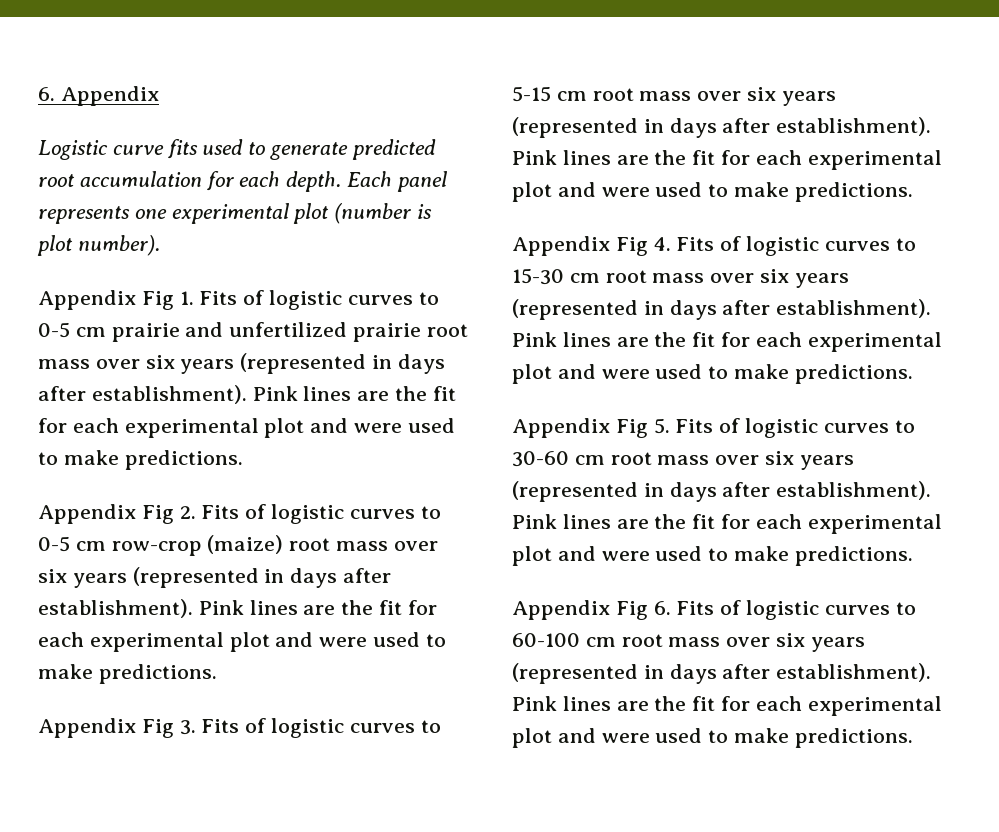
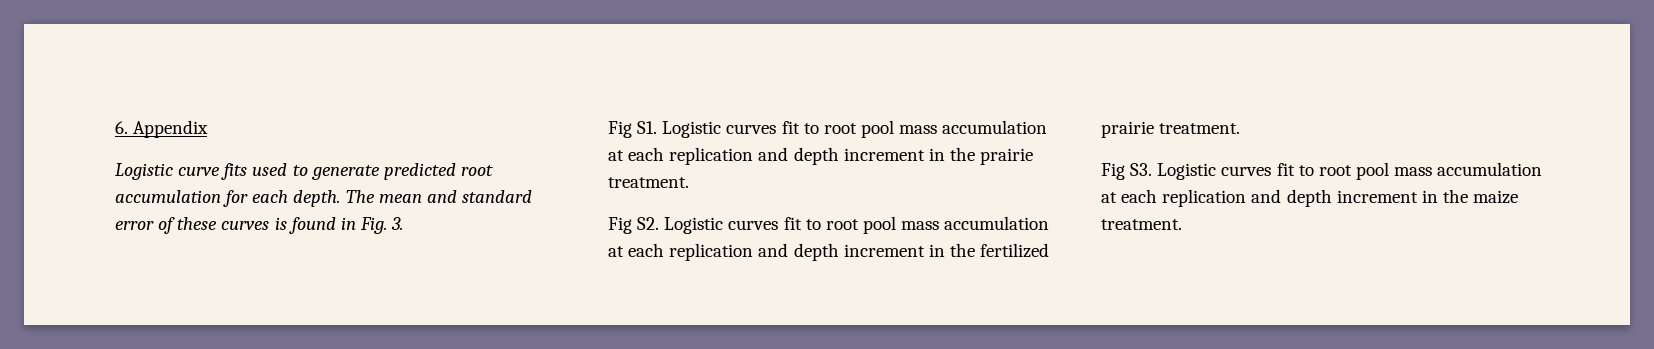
- Each panel represents one experimental plot (number is plot number).
- Appendix Fig 1. Fits of logistic curves to 0-5 cm prairie and unfertilized prairie root mass over six years (represented in days after establishment). Pink lines are the fit for each experimental plot and were used to make predictions.
- Appendix Fig 2. Fits of logistic curves to 0-5 cm row-crop (maize) root mass over six years (represented in days after establishment). Pink lines are the fit for each experimental plot and were used to make predictions.
- Appendix Fig 3. Fits of logistic curves to 5-15 cm root mass over six years (represented in days after establishment). Pink lines are the fit for each experimental plot and were used to make predictions.
- Appendix Fig 4. Fits of logistic curves to 15-30 cm root mass over six years (represented in days after establishment). Pink lines are the fit for each experimental plot and were used to make predictions.
- Appendix Fig 5. Fits of logistic curves to 30-60 cm root mass over six years (represented in days after establishment). Pink lines are the fit for each experimental plot and were used to make predictions.
- Appendix Fig 6. Fits of logistic curves to 60-100 cm root mass over six years (represented in days after establishment). Pink lines are the fit for each experimental plot and were used to make predictions.
+ The mean and standard error of these curves is found in Fig. 3.
+ Fig S1. Logistic curves fit to root pool mass accumulation at each replication and depth increment in the prairie treatment.
+ Fig S2. Logistic curves fit to root pool mass accumulation at each replication and depth increment in the fertilized prairie treatment.
+ Fig S3. Logistic curves fit to root pool mass accumulation at each replication and depth increment in the maize treatment.

